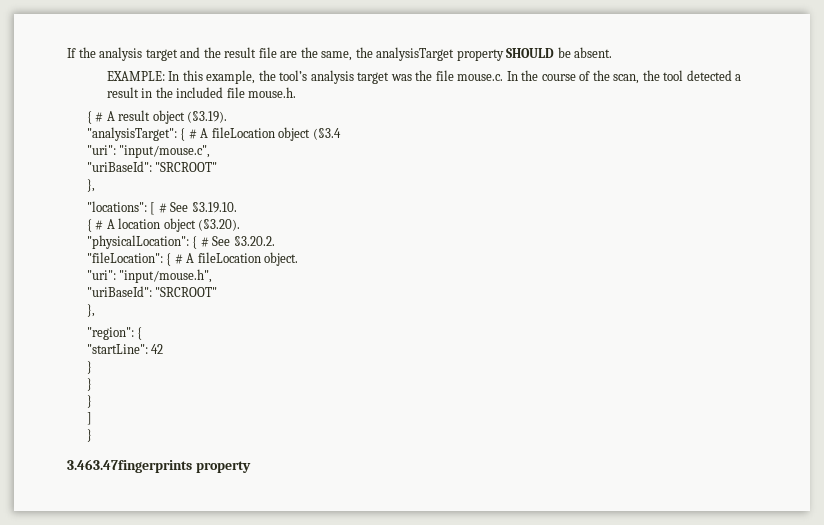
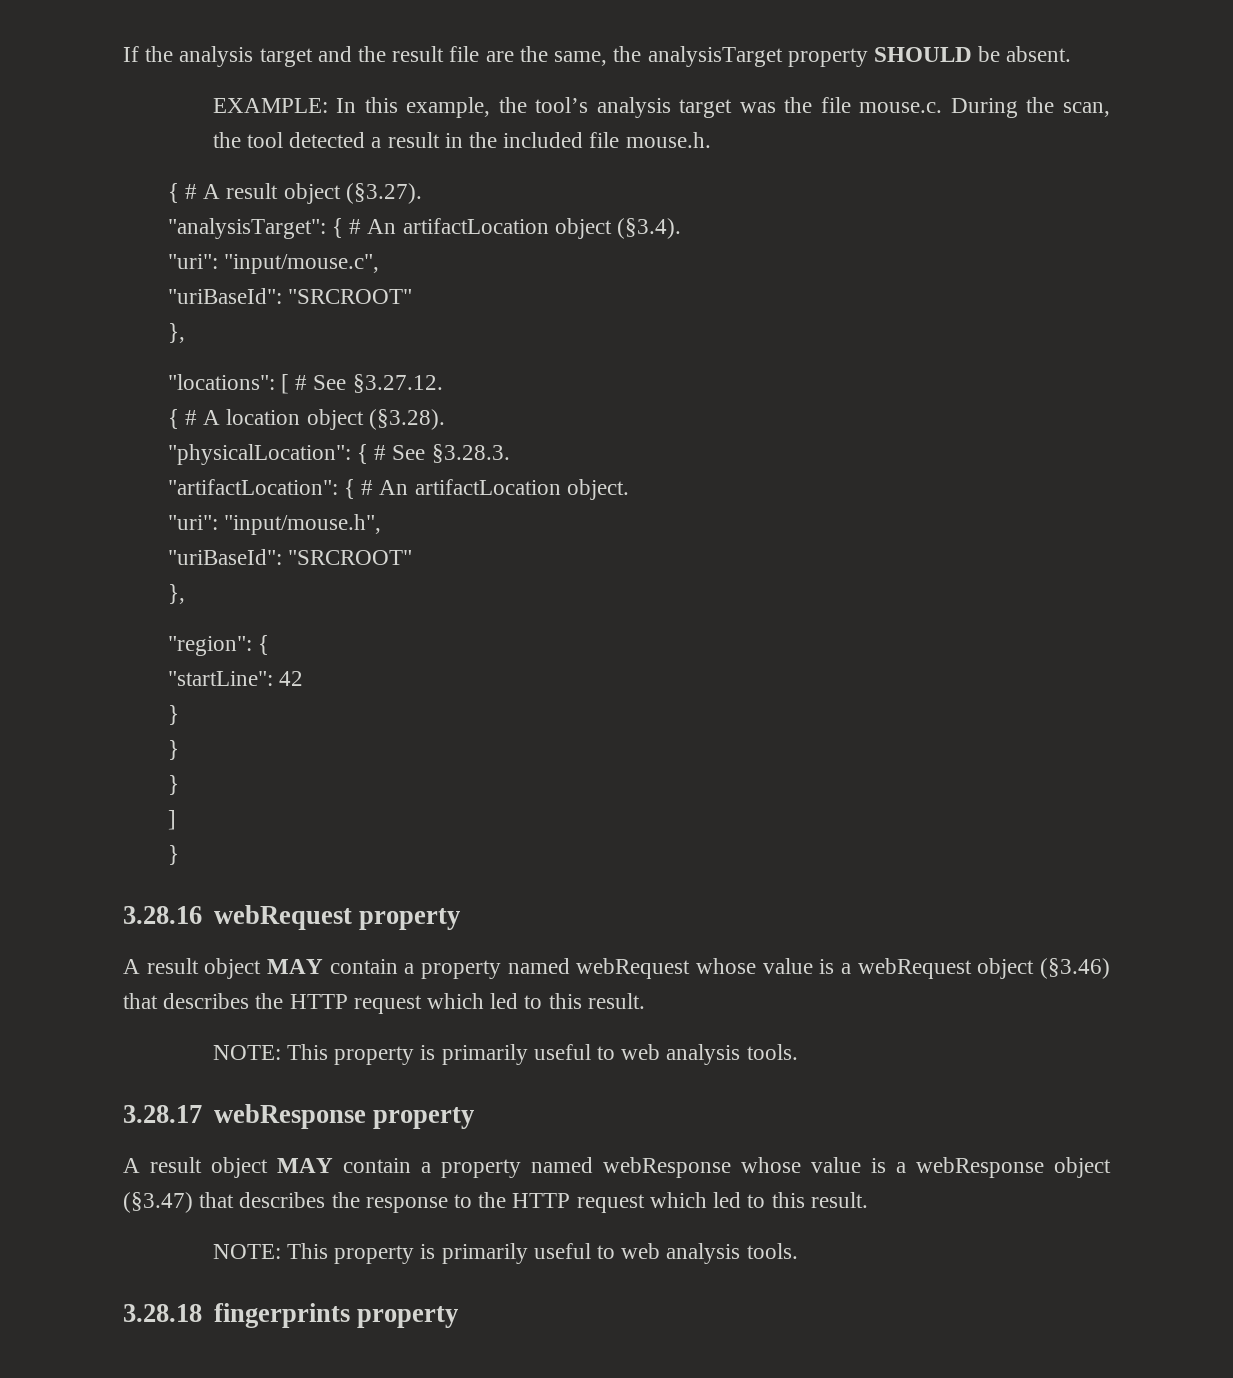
- EXAMPLE: In this example, the tool’s analysis target was the file mouse.c. In the course of the scan, the tool detected a result in the included file mouse.h.
+ EXAMPLE: In this example, the tool’s analysis target was the file mouse.c. During the scan, the tool detected a result in the included file mouse.h.
- { # A result object (§3.19).
+ { # A result object (§3.27).
- "analysisTarget": { # A fileLocation object (§3.4
+ "analysisTarget": { # An artifactLocation object (§3.4).
- "locations": [ # See §3.19.10.
+ "locations": [ # See §3.27.12.
- { # A location object (§3.20).
+ { # A location object (§3.28).
- "physicalLocation": { # See §3.20.2.
- "fileLocation": { # A fileLocation object.
+ "physicalLocation": { # See §3.28.3.
+ "artifactLocation": { # An artifactLocation object.
- 3.463.47fingerprints property
+ 3.28.16 webRequest property
+ A result object MAY contain a property named webRequest whose value is a webRequest object (§3.46) that describes the HTTP request which led to this result.
+ NOTE: This property is primarily useful to web analysis tools.
+ 3.28.17 webResponse property
+ A result object MAY contain a property named webResponse whose value is a webResponse object (§3.47) that describes the response to the HTTP request which led to this result.
+ NOTE: This property is primarily useful to web analysis tools.
+ 3.28.18 fingerprints property

